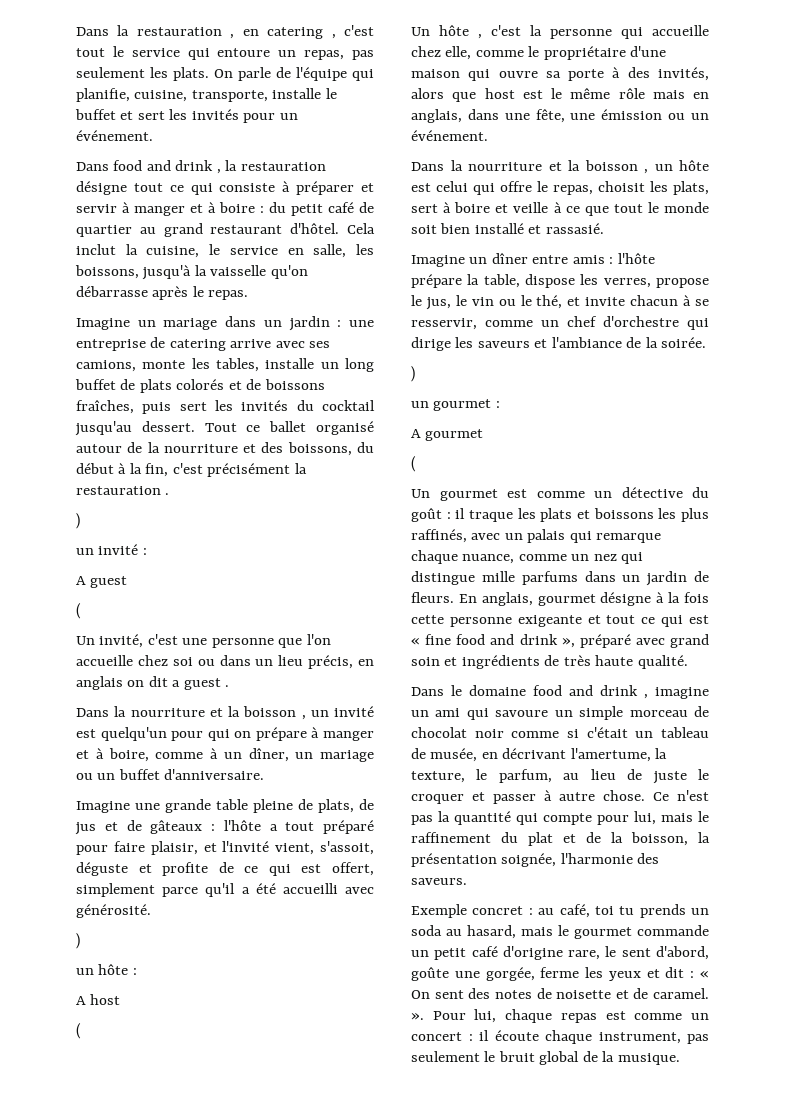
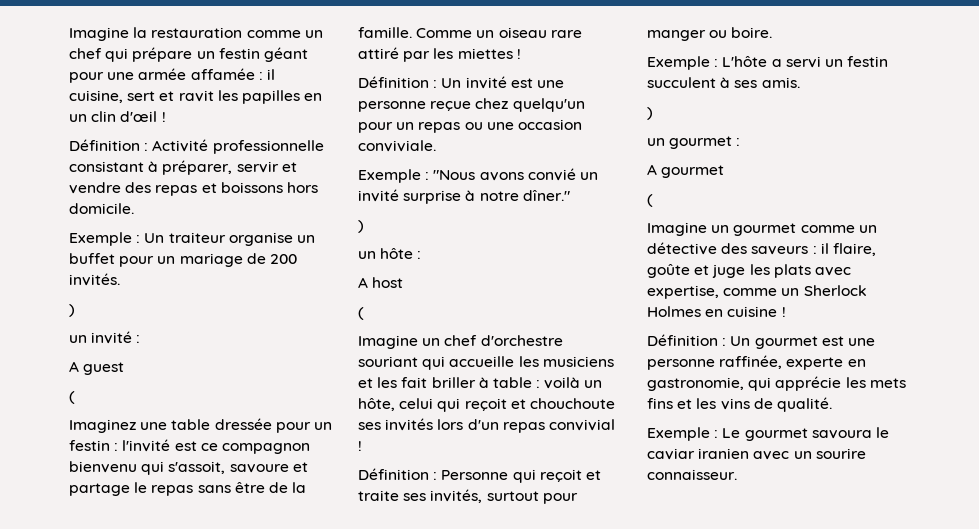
- Dans la restauration , en catering , c'est tout le service qui entoure un repas, pas seulement les plats. On parle de l'équipe qui planifie, cuisine, transporte, installe le buffet et sert les invités pour un événement.
- Dans food and drink , la restauration désigne tout ce qui consiste à préparer et servir à manger et à boire : du petit café de quartier au grand restaurant d'hôtel. Cela inclut la cuisine, le service en salle, les boissons, jusqu'à la vaisselle qu'on débarrasse après le repas.
- Imagine un mariage dans un jardin : une entreprise de catering arrive avec ses camions, monte les tables, installe un long buffet de plats colorés et de boissons fraîches, puis sert les invités du cocktail jusqu'au dessert. Tout ce ballet organisé autour de la nourriture et des boissons, du début à la fin, c'est précisément la restauration .
+ Imagine la restauration comme un chef qui prépare un festin géant pour une armée affamée : il cuisine, sert et ravit les papilles en un clin d'œil !
+ Définition : Activité professionnelle consistant à préparer, servir et vendre des repas et boissons hors domicile.
+ Exemple : Un traiteur organise un buffet pour un mariage de 200 invités.
- Un invité, c'est une personne que l'on accueille chez soi ou dans un lieu précis, en anglais on dit a guest .
- Dans la nourriture et la boisson , un invité est quelqu'un pour qui on prépare à manger et à boire, comme à un dîner, un mariage ou un buffet d'anniversaire.
- Imagine une grande table pleine de plats, de jus et de gâteaux : l'hôte a tout préparé pour faire plaisir, et l'invité vient, s'assoit, déguste et profite de ce qui est offert, simplement parce qu'il a été accueilli avec générosité.
+ Imaginez une table dressée pour un festin : l'invité est ce compagnon bienvenu qui s'assoit, savoure et partage le repas sans être de la famille. Comme un oiseau rare attiré par les miettes !
+ Définition : Un invité est une personne reçue chez quelqu'un pour un repas ou une occasion conviviale.
+ Exemple : "Nous avons convié un invité surprise à notre dîner."
- Un hôte , c'est la personne qui accueille chez elle, comme le propriétaire d'une maison qui ouvre sa porte à des invités, alors que host est le même rôle mais en anglais, dans une fête, une émission ou un événement.
- Dans la nourriture et la boisson , un hôte est celui qui offre le repas, choisit les plats, sert à boire et veille à ce que tout le monde soit bien installé et rassasié.
- Imagine un dîner entre amis : l'hôte prépare la table, dispose les verres, propose le jus, le vin ou le thé, et invite chacun à se resservir, comme un chef d'orchestre qui dirige les saveurs et l'ambiance de la soirée.
+ Imagine un chef d'orchestre souriant qui accueille les musiciens et les fait briller à table : voilà un hôte, celui qui reçoit et chouchoute ses invités lors d'un repas convivial !
+ Définition : Personne qui reçoit et traite ses invités, surtout pour manger ou boire.
+ Exemple : L'hôte a servi un festin succulent à ses amis.
- Un gourmet est comme un détective du goût : il traque les plats et boissons les plus raffinés, avec un palais qui remarque chaque nuance, comme un nez qui distingue mille parfums dans un jardin de fleurs. En anglais, gourmet désigne à la fois cette personne exigeante et tout ce qui est « fine food and drink », préparé avec grand soin et ingrédients de très haute qualité.
- Dans le domaine food and drink , imagine un ami qui savoure un simple morceau de chocolat noir comme si c'était un tableau de musée, en décrivant l'amertume, la texture, le parfum, au lieu de juste le croquer et passer à autre chose. Ce n'est pas la quantité qui compte pour lui, mais le raffinement du plat et de la boisson, la présentation soignée, l'harmonie des saveurs.
- Exemple concret : au café, toi tu prends un soda au hasard, mais le gourmet commande un petit café d'origine rare, le sent d'abord, goûte une gorgée, ferme les yeux et dit : « On sent des notes de noisette et de caramel. ». Pour lui, chaque repas est comme un concert : il écoute chaque instrument, pas seulement le bruit global de la musique.
+ Imagine un gourmet comme un détective des saveurs : il flaire, goûte et juge les plats avec expertise, comme un Sherlock Holmes en cuisine !
+ Définition : Un gourmet est une personne raffinée, experte en gastronomie, qui apprécie les mets fins et les vins de qualité.
+ Exemple : Le gourmet savoura le caviar iranien avec un sourire connaisseur.

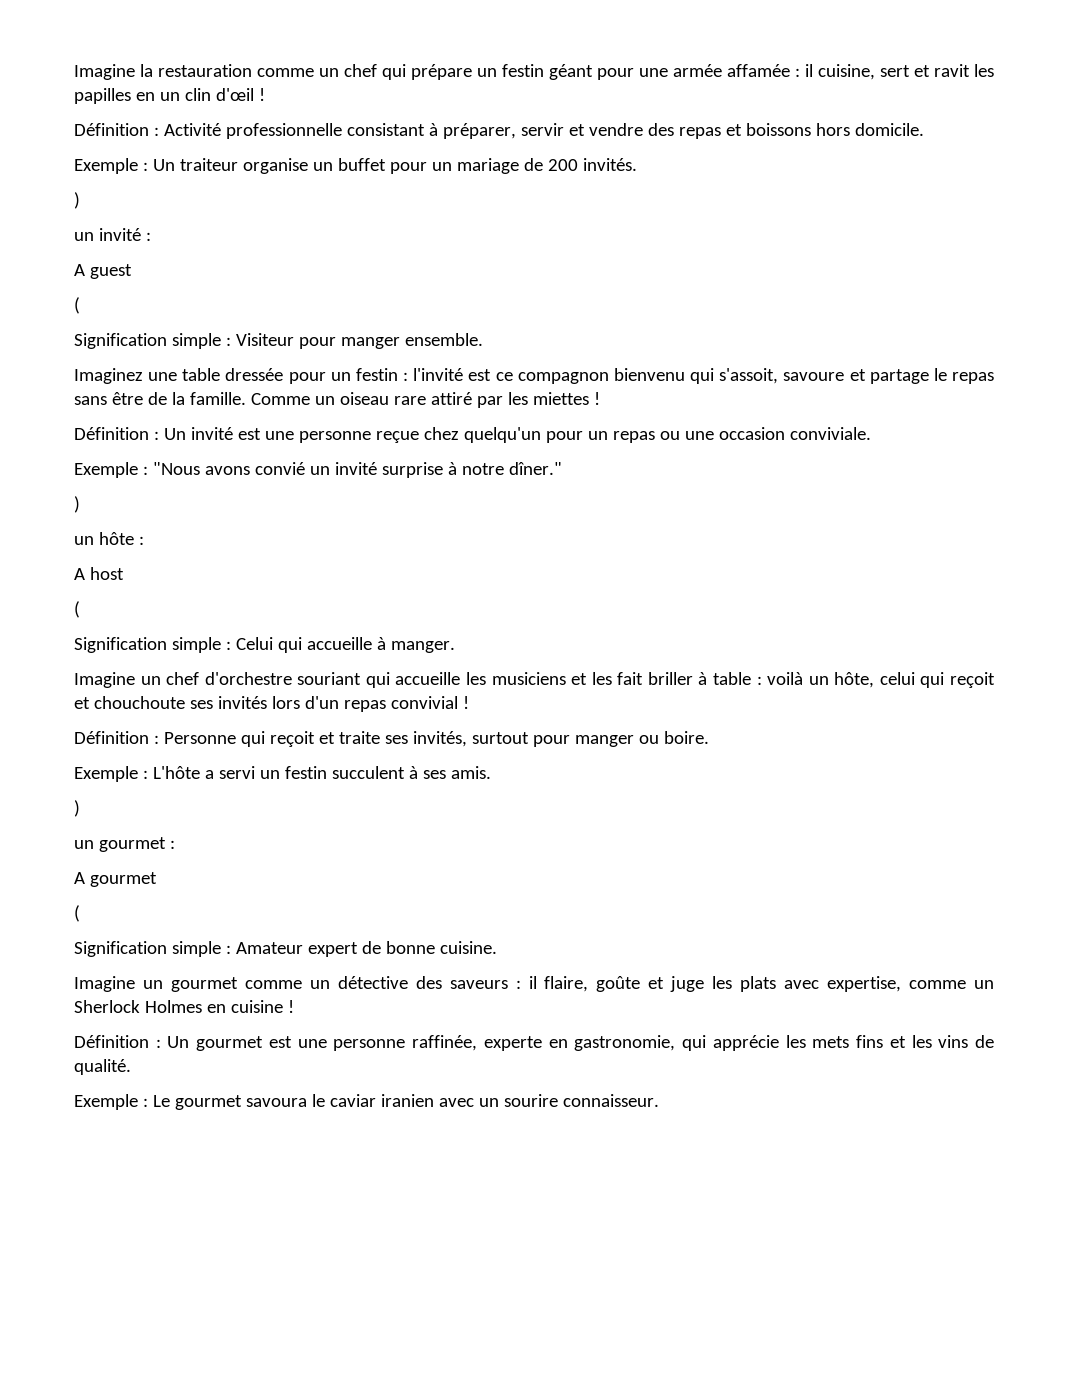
+ Signification simple : Visiteur pour manger ensemble.
+ Signification simple : Celui qui accueille à manger.
+ Signification simple : Amateur expert de bonne cuisine.

